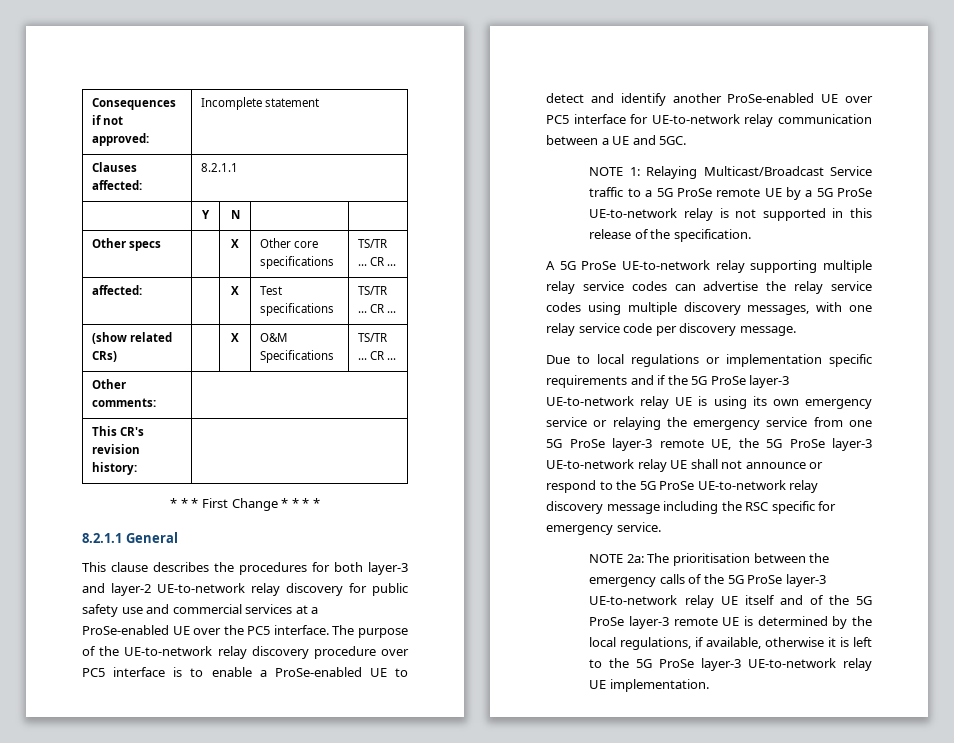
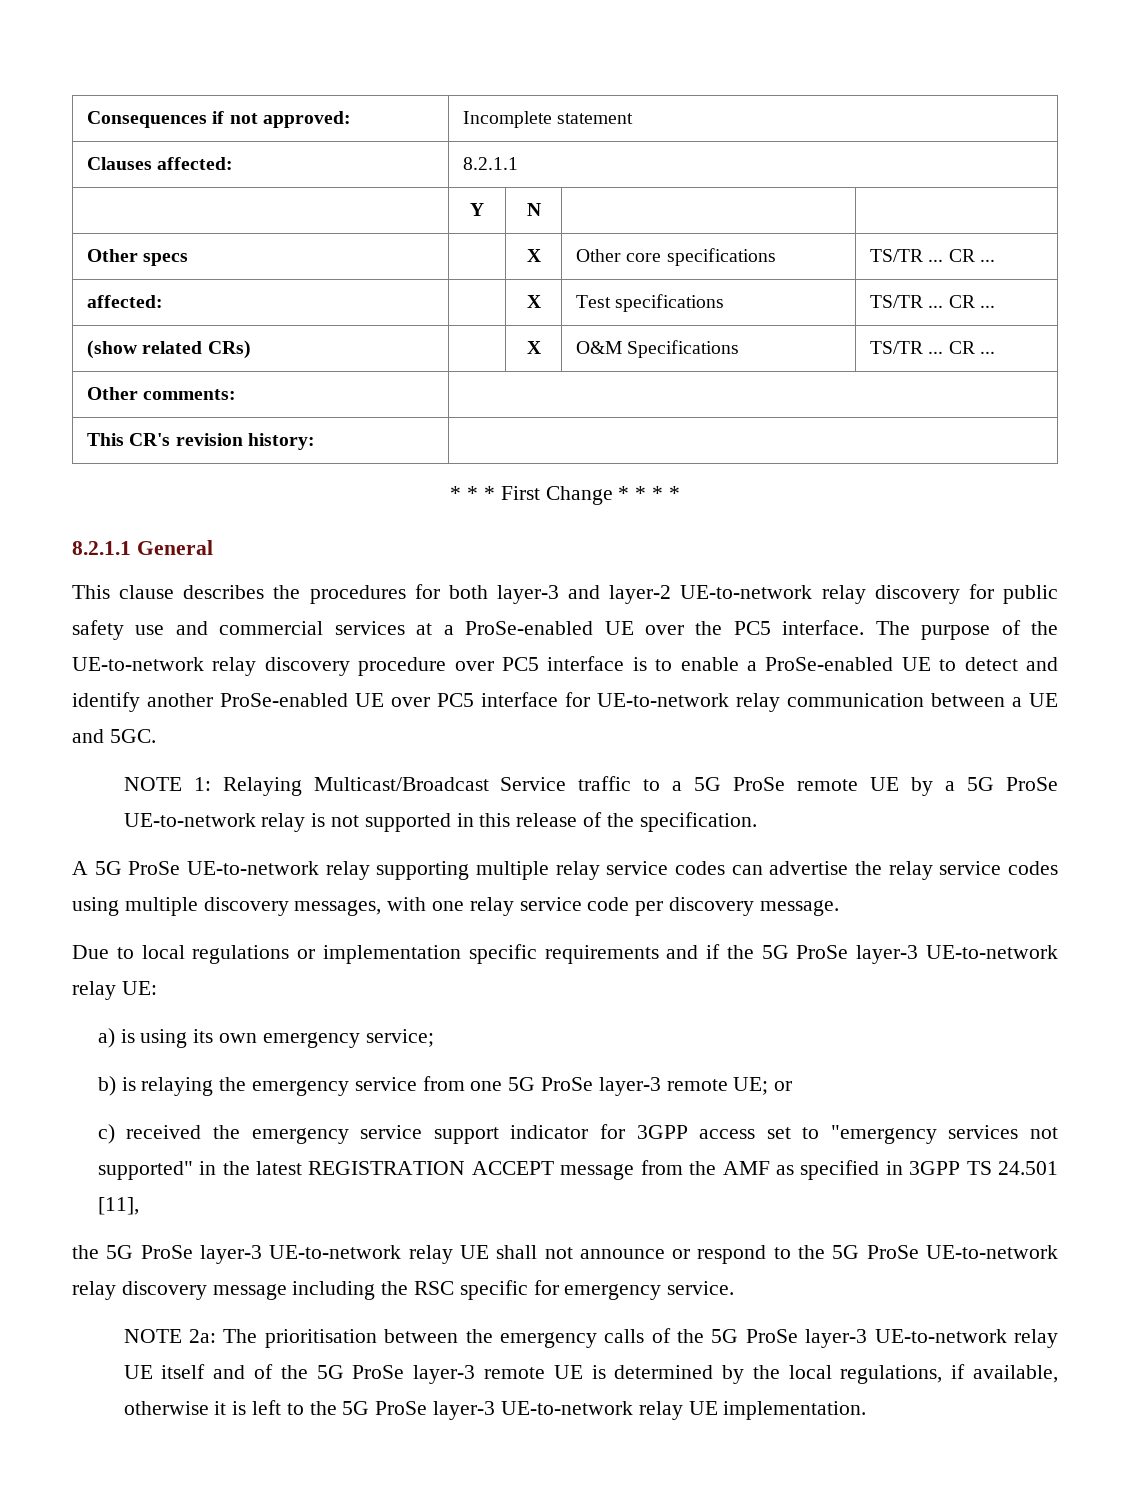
- Due to local regulations or implementation specific requirements and if the 5G ProSe layer-3 UE-to-network relay UE is using its own emergency service or relaying the emergency service from one 5G ProSe layer-3 remote UE, the 5G ProSe layer-3 UE-to-network relay UE shall not announce or respond to the 5G ProSe UE-to-network relay discovery message including the RSC specific for emergency service.
+ Due to local regulations or implementation specific requirements and if the 5G ProSe layer-3 UE-to-network relay UE:
+ a) is using its own emergency service;
+ b) is relaying the emergency service from one 5G ProSe layer-3 remote UE; or
+ c) received the emergency service support indicator for 3GPP access set to "emergency services not supported" in the latest REGISTRATION ACCEPT message from the AMF as specified in 3GPP TS 24.501 [11],
+ the 5G ProSe layer-3 UE-to-network relay UE shall not announce or respond to the 5G ProSe UE-to-network relay discovery message including the RSC specific for emergency service.

